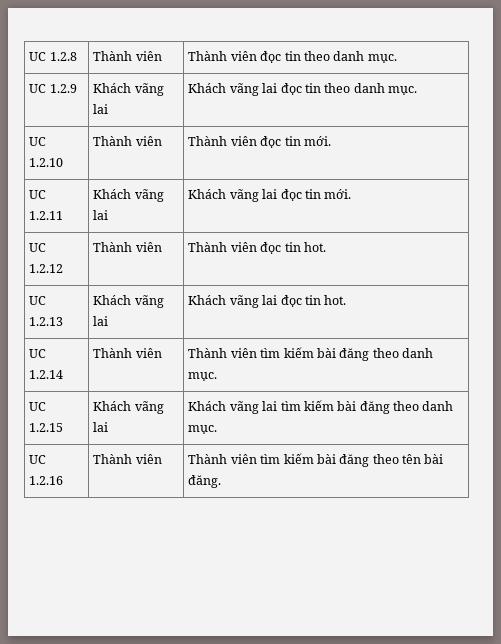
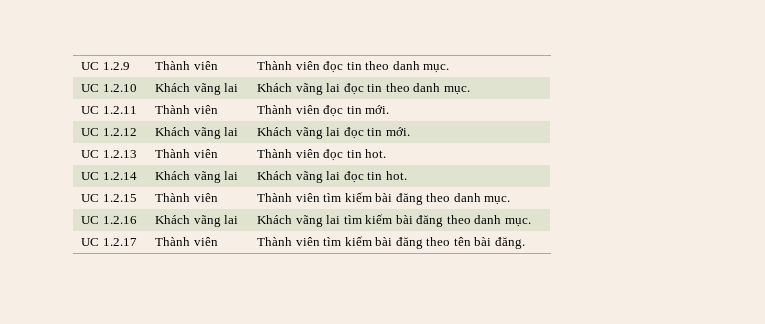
- UC 1.2.8 | Thành viên | Thành viên đọc tin theo danh mục.
+ UC 1.2.9 | Thành viên | Thành viên đọc tin theo danh mục.
- UC 1.2.9 | Khách vãng lai | Khách vãng lai đọc tin theo danh mục.
+ UC 1.2.10 | Khách vãng lai | Khách vãng lai đọc tin theo danh mục.
- UC 1.2.10 | Thành viên | Thành viên đọc tin mới.
+ UC 1.2.11 | Thành viên | Thành viên đọc tin mới.
- UC 1.2.11 | Khách vãng lai | Khách vãng lai đọc tin mới.
+ UC 1.2.12 | Khách vãng lai | Khách vãng lai đọc tin mới.
- UC 1.2.12 | Thành viên | Thành viên đọc tin hot.
+ UC 1.2.13 | Thành viên | Thành viên đọc tin hot.
- UC 1.2.13 | Khách vãng lai | Khách vãng lai đọc tin hot.
+ UC 1.2.14 | Khách vãng lai | Khách vãng lai đọc tin hot.
- UC 1.2.14 | Thành viên | Thành viên tìm kiếm bài đăng theo danh mục.
+ UC 1.2.15 | Thành viên | Thành viên tìm kiếm bài đăng theo danh mục.
- UC 1.2.15 | Khách vãng lai | Khách vãng lai tìm kiếm bài đăng theo danh mục.
+ UC 1.2.16 | Khách vãng lai | Khách vãng lai tìm kiếm bài đăng theo danh mục.
- UC 1.2.16 | Thành viên | Thành viên tìm kiếm bài đăng theo tên bài đăng.
+ UC 1.2.17 | Thành viên | Thành viên tìm kiếm bài đăng theo tên bài đăng.

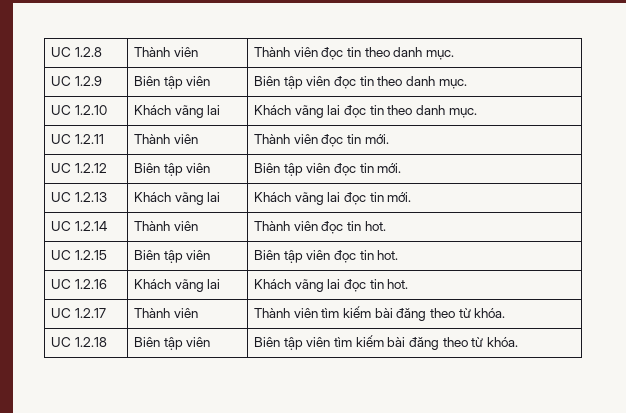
- UC 1.2.9 | Thành viên | Thành viên đọc tin theo danh mục.
+ UC 1.2.8 | Thành viên | Thành viên đọc tin theo danh mục.
+ UC 1.2.9 | Biên tập viên | Biên tập viên đọc tin theo danh mục.
- UC 1.2.12 | Khách vãng lai | Khách vãng lai đọc tin mới.
+ UC 1.2.12 | Biên tập viên | Biên tập viên đọc tin mới.
+ UC 1.2.13 | Khách vãng lai | Khách vãng lai đọc tin mới.
- UC 1.2.13 | Thành viên | Thành viên đọc tin hot.
+ UC 1.2.14 | Thành viên | Thành viên đọc tin hot.
- UC 1.2.14 | Khách vãng lai | Khách vãng lai đọc tin hot.
+ UC 1.2.15 | Biên tập viên | Biên tập viên đọc tin hot.
+ UC 1.2.16 | Khách vãng lai | Khách vãng lai đọc tin hot.
- UC 1.2.15 | Thành viên | Thành viên tìm kiếm bài đăng theo danh mục.
- UC 1.2.16 | Khách vãng lai | Khách vãng lai tìm kiếm bài đăng theo danh mục.
- UC 1.2.17 | Thành viên | Thành viên tìm kiếm bài đăng theo tên bài đăng.
+ UC 1.2.17 | Thành viên | Thành viên tìm kiếm bài đăng theo từ khóa.
+ UC 1.2.18 | Biên tập viên | Biên tập viên tìm kiếm bài đăng theo từ khóa.

